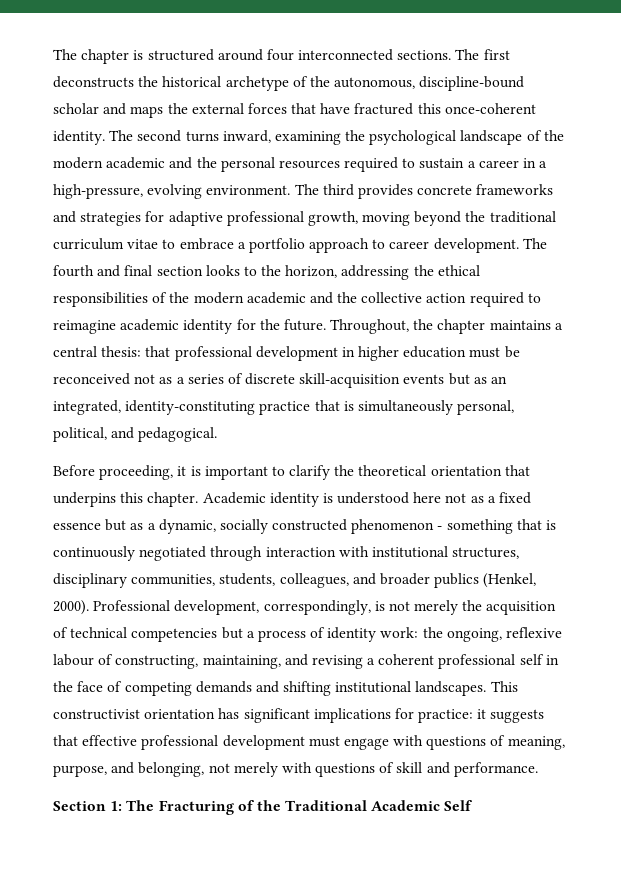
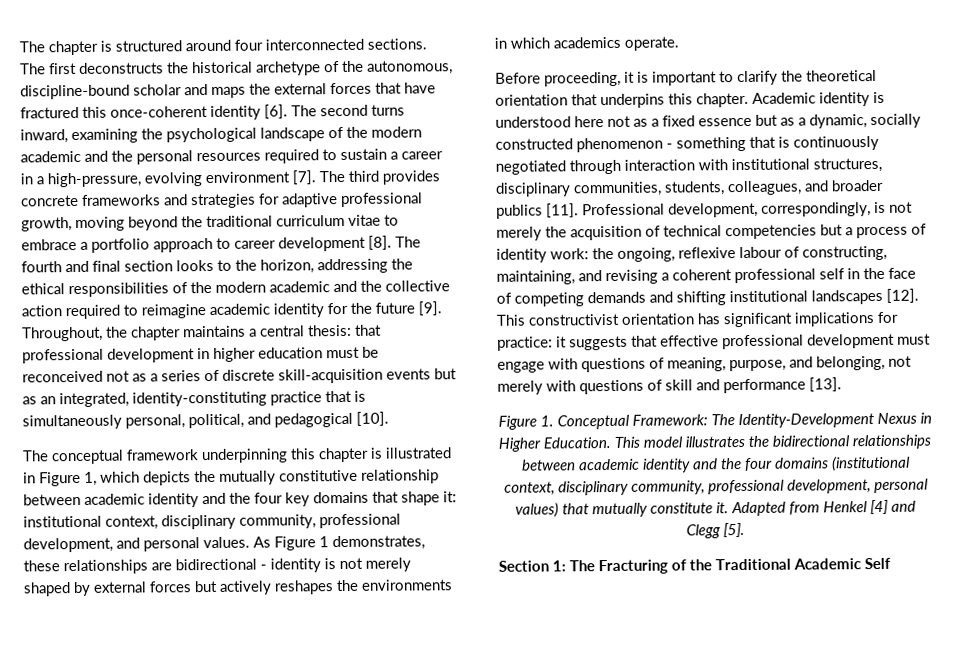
- The first deconstructs the historical archetype of the autonomous, discipline-bound scholar and maps the external forces that have fractured this once-coherent identity.
+ The first deconstructs the historical archetype of the autonomous, discipline-bound scholar and maps the external forces that have fractured this once-coherent identity [6].
- The second turns inward, examining the psychological landscape of the modern academic and the personal resources required to sustain a career in a high-pressure, evolving environment.
+ The second turns inward, examining the psychological landscape of the modern academic and the personal resources required to sustain a career in a high-pressure, evolving environment [7].
- The third provides concrete frameworks and strategies for adaptive professional growth, moving beyond the traditional curriculum vitae to embrace a portfolio approach to career development.
+ The third provides concrete frameworks and strategies for adaptive professional growth, moving beyond the traditional curriculum vitae to embrace a portfolio approach to career development [8].
- The fourth and final section looks to the horizon, addressing the ethical responsibilities of the modern academic and the collective action required to reimagine academic identity for the future.
+ The fourth and final section looks to the horizon, addressing the ethical responsibilities of the modern academic and the collective action required to reimagine academic identity for the future [9].
- Throughout, the chapter maintains a central thesis: that professional development in higher education must be reconceived not as a series of discrete skill-acquisition events but as an integrated, identity-constituting practice that is simultaneously personal, political, and pedagogical.
+ Throughout, the chapter maintains a central thesis: that professional development in higher education must be reconceived not as a series of discrete skill-acquisition events but as an integrated, identity-constituting practice that is simultaneously personal, political, and pedagogical [10].
+ The conceptual framework underpinning this chapter is illustrated in Figure 1, which depicts the mutually constitutive relationship between academic identity and the four key domains that shape it: institutional context, disciplinary community, professional development, and personal values. As Figure 1 demonstrates, these relationships are bidirectional - identity is not merely shaped by external forces but actively reshapes the environments in which academics operate.
- Academic identity is understood here not as a fixed essence but as a dynamic, socially constructed phenomenon - something that is continuously negotiated through interaction with institutional structures, disciplinary communities, students, colleagues, and broader publics (Henkel, 2000).
+ Academic identity is understood here not as a fixed essence but as a dynamic, socially constructed phenomenon - something that is continuously negotiated through interaction with institutional structures, disciplinary communities, students, colleagues, and broader publics [11].
- Professional development, correspondingly, is not merely the acquisition of technical competencies but a process of identity work: the ongoing, reflexive labour of constructing, maintaining, and revising a coherent professional self in the face of competing demands and shifting institutional landscapes.
+ Professional development, correspondingly, is not merely the acquisition of technical competencies but a process of identity work: the ongoing, reflexive labour of constructing, maintaining, and revising a coherent professional self in the face of competing demands and shifting institutional landscapes [12].
- This constructivist orientation has significant implications for practice: it suggests that effective professional development must engage with questions of meaning, purpose, and belonging, not merely with questions of skill and performance.
+ This constructivist orientation has significant implications for practice: it suggests that effective professional development must engage with questions of meaning, purpose, and belonging, not merely with questions of skill and performance [13].
+ Figure 1. Conceptual Framework: The Identity-Development Nexus in Higher Education. This model illustrates the bidirectional relationships between academic identity and the four domains (institutional context, disciplinary community, professional development, personal values) that mutually constitute it. Adapted from Henkel [4] and Clegg [5].

